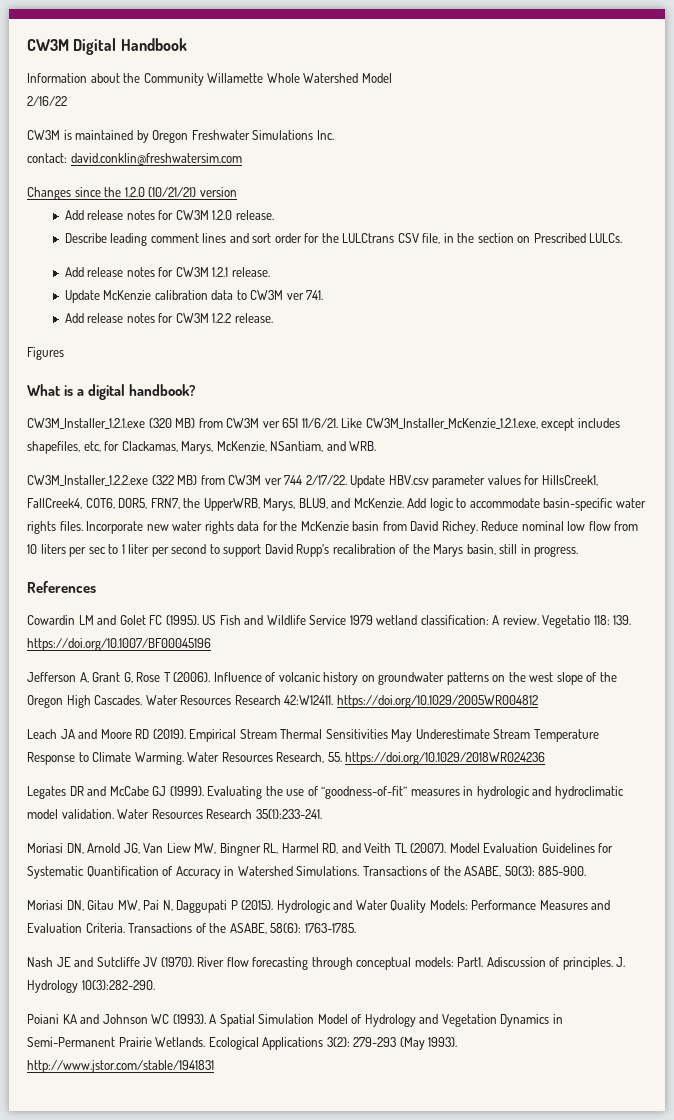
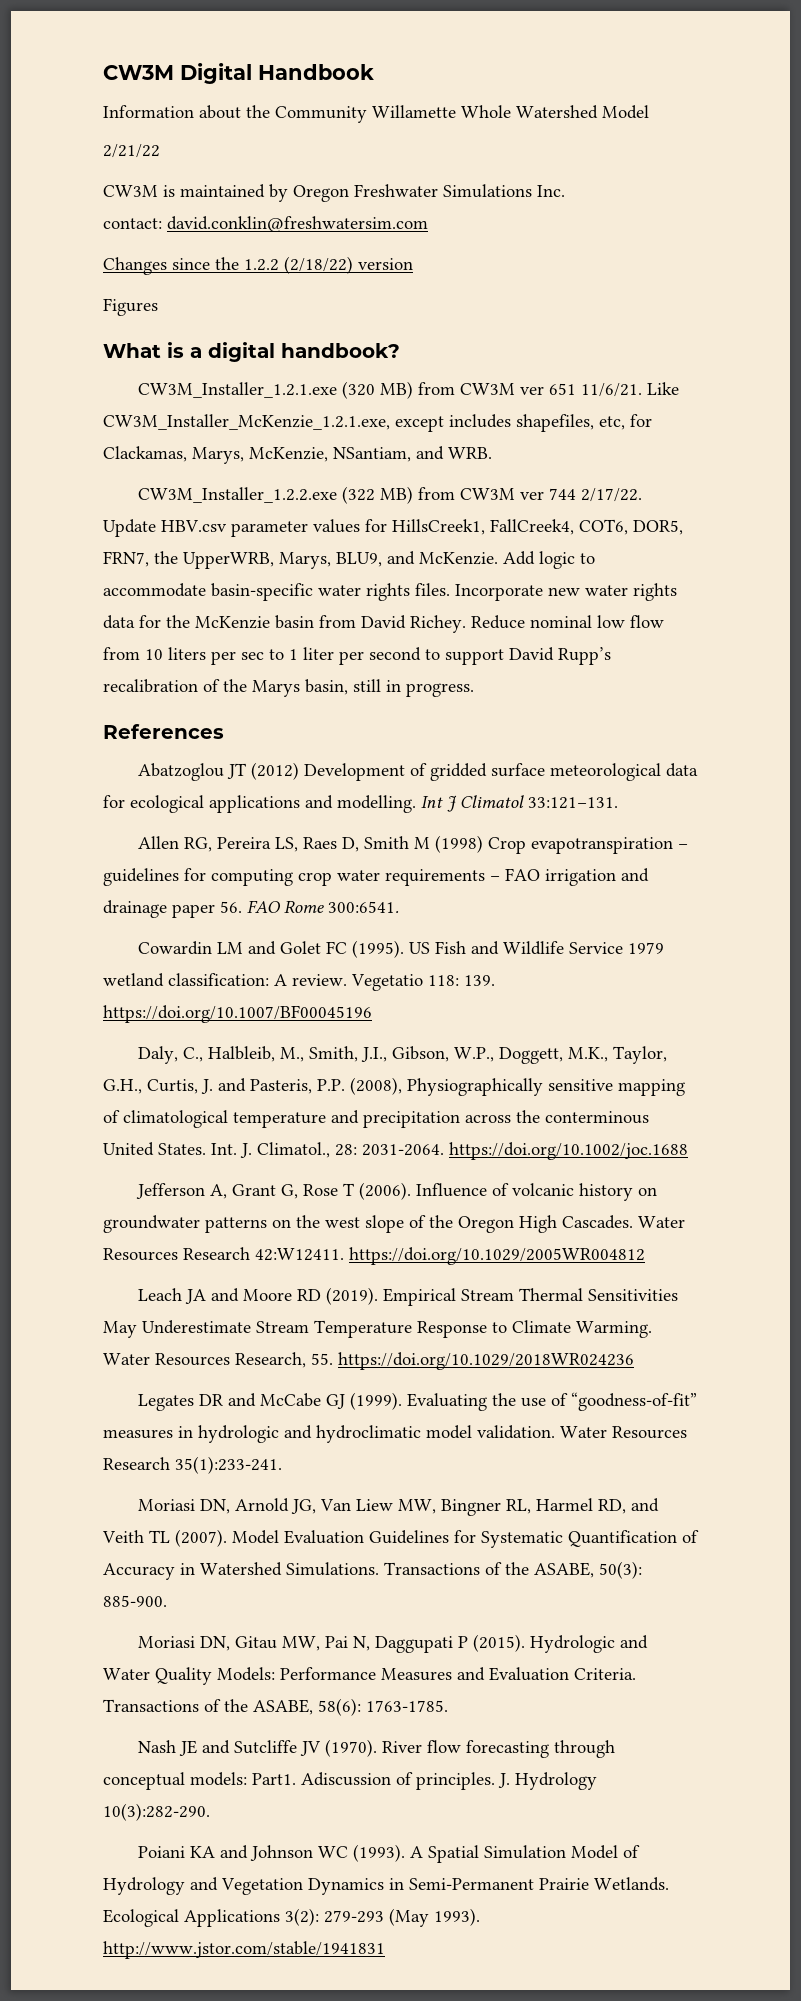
- 2/16/22
+ 2/21/22
- Changes since the 1.2.0 (10/21/21) version
+ Changes since the 1.2.2 (2/18/22) version
- Add release notes for CW3M 1.2.0 release.
- Describe leading comment lines and sort order for the LULCtrans CSV file, in the section on Prescribed LULCs.
- Add release notes for CW3M 1.2.1 release.
- Update McKenzie calibration data to CW3M ver 741.
- Add release notes for CW3M 1.2.2 release.
+ Abatzoglou JT (2012) Development of gridded surface meteorological data for ecological applications and modelling. Int J Climatol 33:121–131.
+ Allen RG, Pereira LS, Raes D, Smith M (1998) Crop evapotranspiration – guidelines for computing crop water requirements – FAO irrigation and drainage paper 56. FAO Rome 300:6541.
+ Daly, C., Halbleib, M., Smith, J.I., Gibson, W.P., Doggett, M.K., Taylor, G.H., Curtis, J. and Pasteris, P.P. (2008), Physiographically sensitive mapping of climatological temperature and precipitation across the conterminous United States. Int. J. Climatol., 28: 2031-2064. https://doi.org/10.1002/joc.1688

